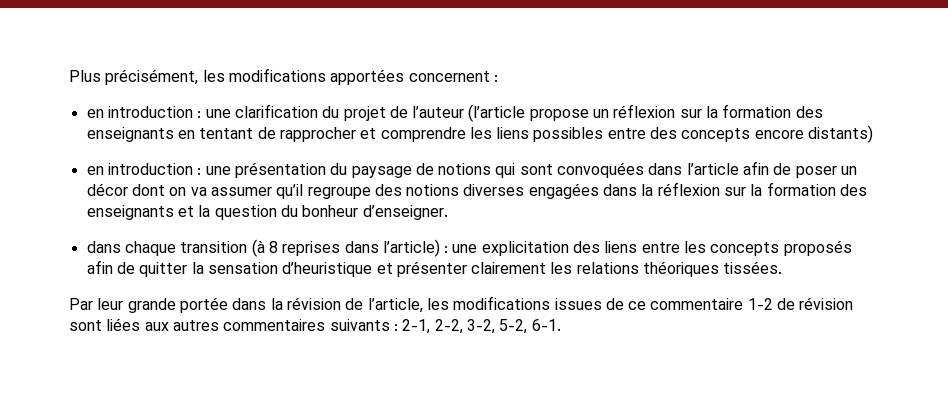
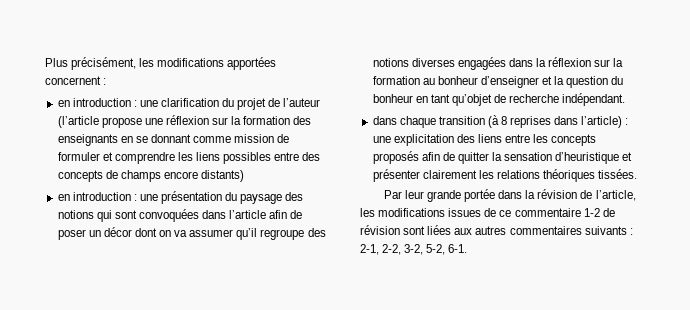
- en introduction : une clarification du projet de l’auteur (l’article propose un réflexion sur la formation des enseignants en tentant de rapprocher et comprendre les liens possibles entre des concepts encore distants)
+ en introduction : une clarification du projet de l’auteur (l’article propose une réflexion sur la formation des enseignants en se donnant comme mission de formuler et comprendre les liens possibles entre des concepts de champs encore distants)
- en introduction : une présentation du paysage de notions qui sont convoquées dans l’article afin de poser un décor dont on va assumer qu’il regroupe des notions diverses engagées dans la réflexion sur la formation des enseignants et la question du bonheur d’enseigner.
+ en introduction : une présentation du paysage des notions qui sont convoquées dans l’article afin de poser un décor dont on va assumer qu’il regroupe des notions diverses engagées dans la réflexion sur la formation au bonheur d’enseigner et la question du bonheur en tant qu’objet de recherche indépendant.

